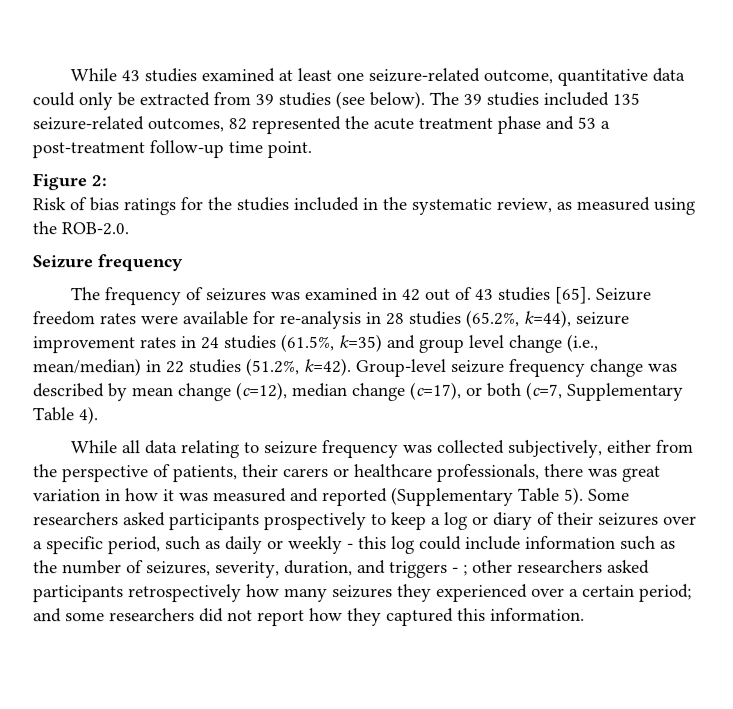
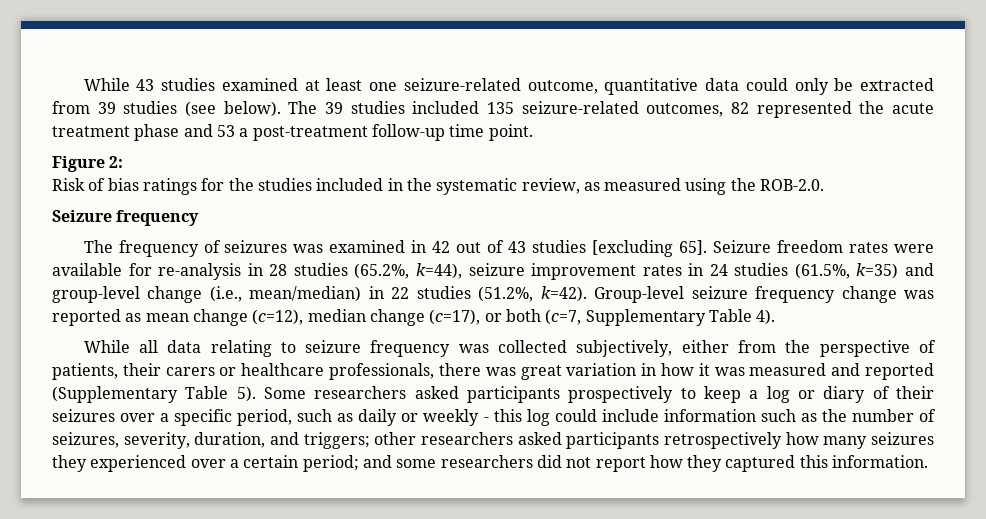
- The frequency of seizures was examined in 42 out of 43 studies [65].
+ The frequency of seizures was examined in 42 out of 43 studies [excluding 65].
- Seizure freedom rates were available for re-analysis in 28 studies (65.2%, k=44), seizure improvement rates in 24 studies (61.5%, k=35) and group level change (i.e., mean/median) in 22 studies (51.2%, k=42).
+ Seizure freedom rates were available for re-analysis in 28 studies (65.2%, k=44), seizure improvement rates in 24 studies (61.5%, k=35) and group-level change (i.e., mean/median) in 22 studies (51.2%, k=42).
- Group-level seizure frequency change was described by mean change (c=12), median change (c=17), or both (c=7, Supplementary Table 4).
+ Group-level seizure frequency change was reported as mean change (c=12), median change (c=17), or both (c=7, Supplementary Table 4).
- Some researchers asked participants prospectively to keep a log or diary of their seizures over a specific period, such as daily or weekly - this log could include information such as the number of seizures, severity, duration, and triggers - ;
+ Some researchers asked participants prospectively to keep a log or diary of their seizures over a specific period, such as daily or weekly - this log could include information such as the number of seizures, severity, duration, and triggers;

